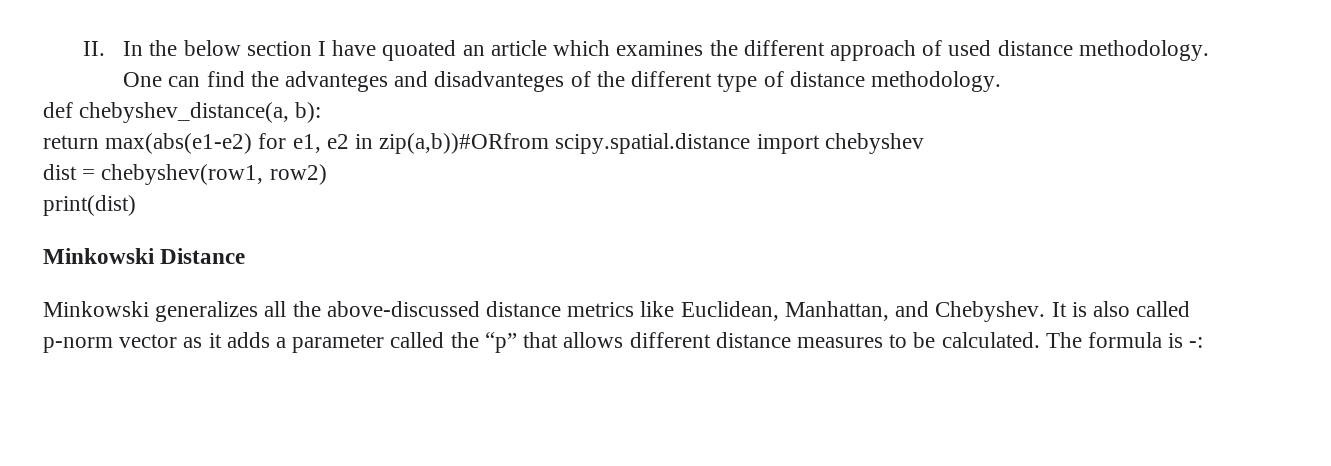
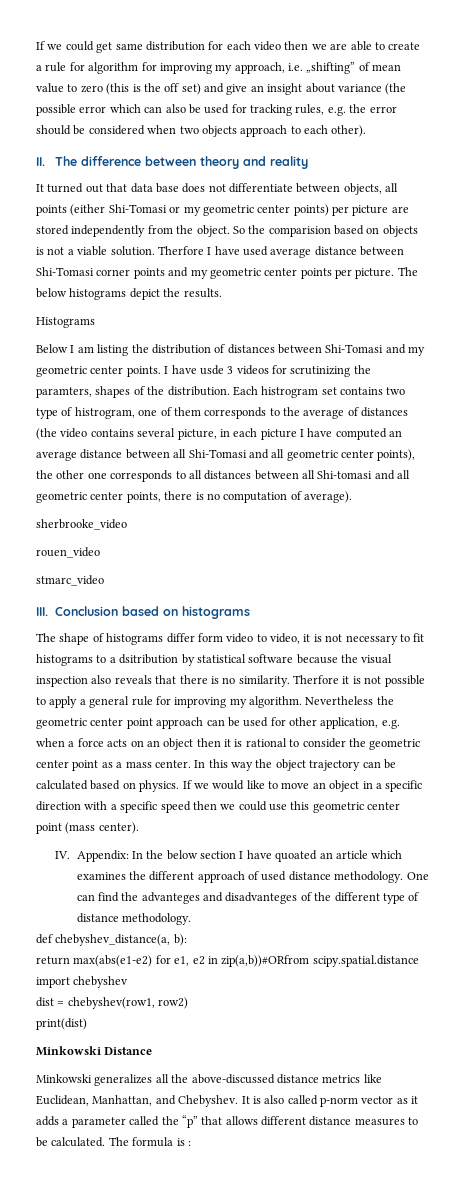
- II. In the below section I have quoated an article which examines the different approach of used distance methodology.
+ If we could get same distribution for each video then we are able to create a rule for algorithm for improving my approach, i.e. „shifting” of mean value to zero (this is the off set) and give an insight about variance (the possible error which can also be used for tracking rules, e.g. the error should be considered when two objects approach to each other).
+ II. The difference between theory and reality
+ It turned out that data base does not differentiate between objects, all points (either Shi-Tomasi or my geometric center points) per picture are stored independently from the object. So the comparision based on objects is not a viable solution. Therfore I have used average distance between Shi-Tomasi corner points and my geometric center points per picture. The below histograms depict the results.
+ Histograms
+ Below I am listing the distribution of distances between Shi-Tomasi and my geometric center points. I have usde 3 videos for scrutinizing the paramters, shapes of the distribution. Each histrogram set contains two type of histrogram, one of them corresponds to the average of distances (the video contains several picture, in each picture I have computed an average distance between all Shi-Tomasi and all geometric center points), the other one corresponds to all distances between all Shi-tomasi and all geometric center points, there is no computation of average).
+ sherbrooke_video
+ rouen_video
+ stmarc_video
+ III. Conclusion based on histograms
+ The shape of histograms differ form video to video, it is not necessary to fit histograms to a dsitribution by statistical software because the visual inspection also reveals that there is no similarity. Therfore it is not possible to apply a general rule for improving my algorithm. Nevertheless the geometric center point approach can be used for other application, e.g. when a force acts on an object then it is rational to consider the geometric center point as a mass center. In this way the object trajectory can be calculated based on physics. If we would like to move an object in a specific direction with a specific speed then we could use this geometric center point (mass center).
+ IV. Appendix: In the below section I have quoated an article which examines the different approach of used distance methodology.
- The formula is -:
+ The formula is :

